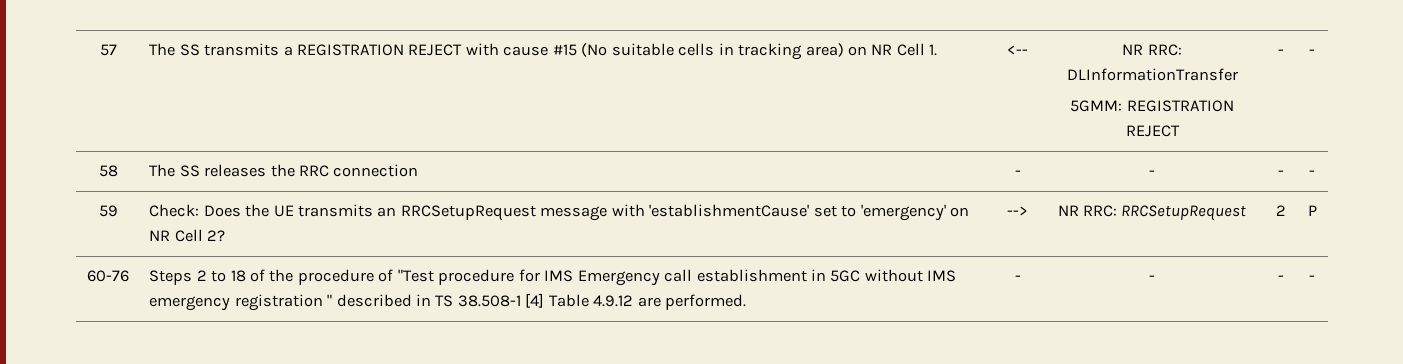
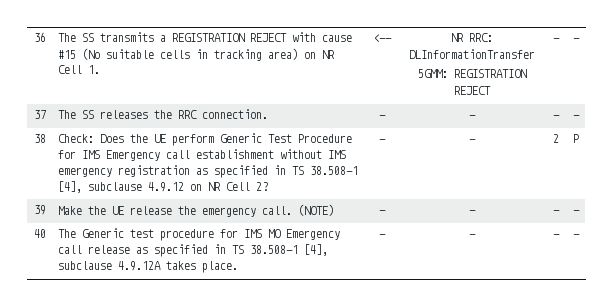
- 57 | The SS transmits a REGISTRATION REJECT with cause #15 (No suitable cells in tracking area) on NR Cell 1. | <-- | NR RRC: DLInformationTransfer
+ 36 | The SS transmits a REGISTRATION REJECT with cause #15 (No suitable cells in tracking area) on NR Cell 1. | <-- | NR RRC: DLInformationTransfer
- 58 | The SS releases the RRC connection | - | - | - | -
- 59 | Check: Does the UE transmits an RRCSetupRequest message with 'establishmentCause' set to 'emergency' on NR Cell 2? | --> | NR RRC: RRCSetupRequest | 2 | P
- 60-76 | Steps 2 to 18 of the procedure of "Test procedure for IMS Emergency call establishment in 5GC without IMS emergency registration " described in TS 38.508-1 [4] Table 4.9.12 are performed. | - | - | - | -
+ 37 | The SS releases the RRC connection. | - | - | - | -
+ 38 | Check: Does the UE perform Generic Test Procedure for IMS Emergency call establishment without IMS emergency registration as specified in TS 38.508-1 [4], subclause 4.9.12 on NR Cell 2? | - | - | 2 | P
+ 39 | Make the UE release the emergency call. (NOTE) | - | - | - | -
+ 40 | The Generic test procedure for IMS MO Emergency call release as specified in TS 38.508-1 [4], subclause 4.9.12A takes place. | - | - | - | -

